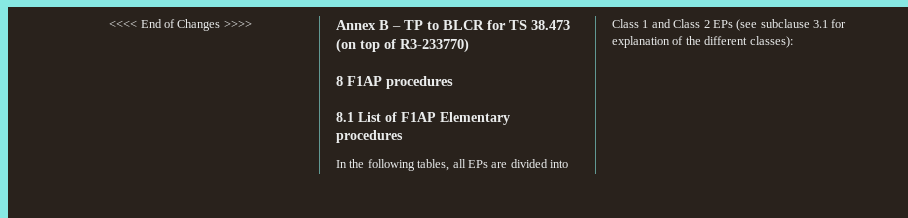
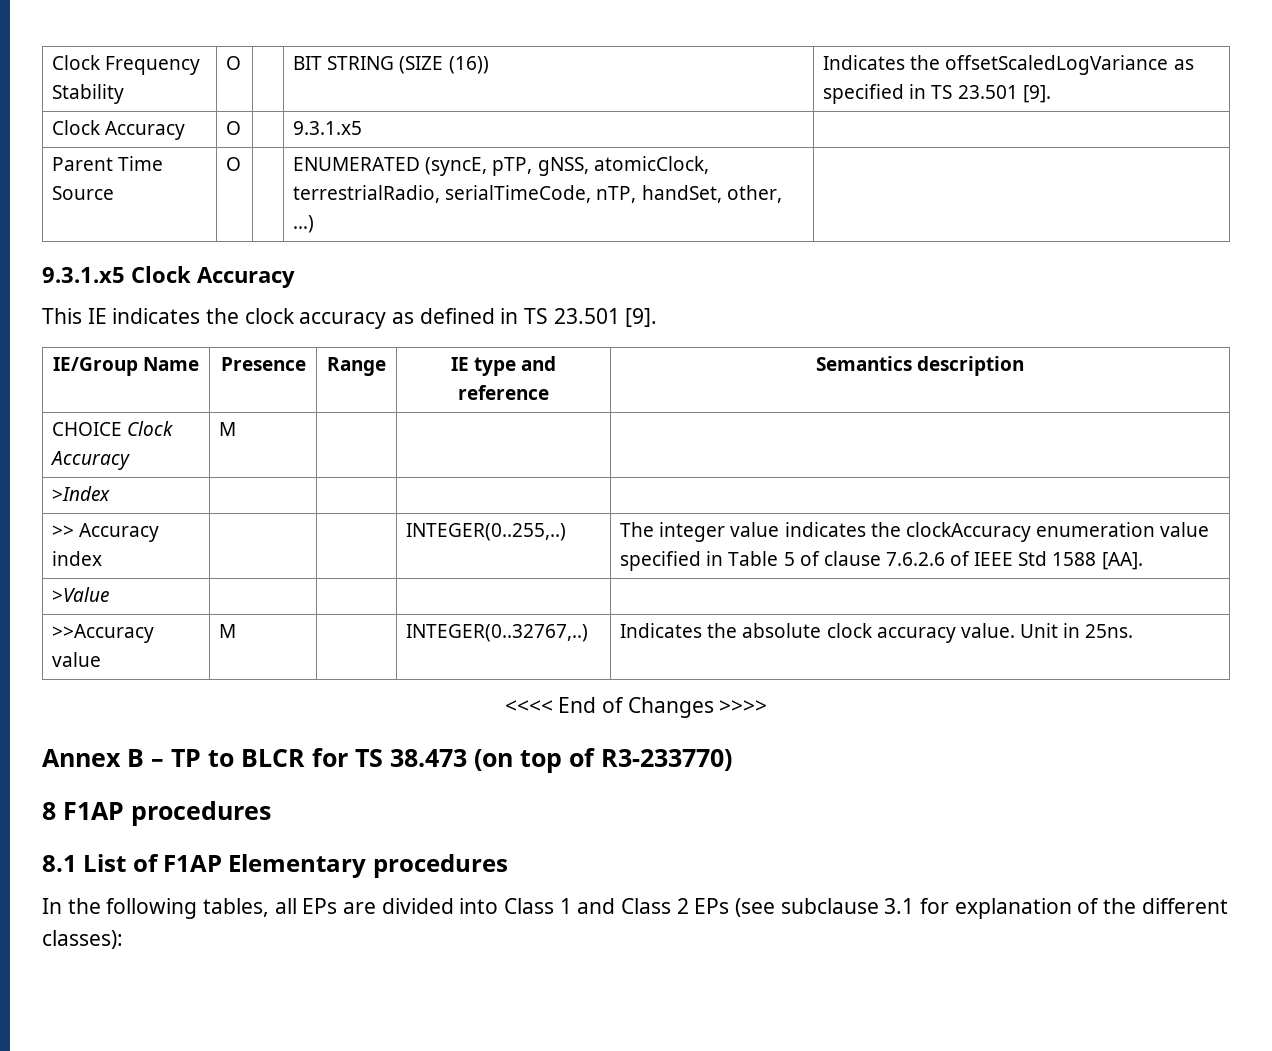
+ Clock Frequency Stability | O | | BIT STRING (SIZE (16)) | Indicates the offsetScaledLogVariance as specified in TS 23.501 [9].
+ Clock Accuracy | O | | 9.3.1.x5 |
+ Parent Time Source | O | | ENUMERATED (syncE, pTP, gNSS, atomicClock, terrestrialRadio, serialTimeCode, nTP, handSet, other, …) |
+ 9.3.1.x5 Clock Accuracy
+ This IE indicates the clock accuracy as defined in TS 23.501 [9].
+ IE/Group Name | Presence | Range | IE type and reference | Semantics description
+ CHOICE Clock Accuracy | M | | |
+ >Index | | | |
+ >> Accuracy index | | | INTEGER(0..255,..) | The integer value indicates the clockAccuracy enumeration value specified in Table 5 of clause 7.6.2.6 of IEEE Std 1588 [AA].
+ >Value | | | |
+ >>Accuracy value | M | | INTEGER(0..32767,..) | Indicates the absolute clock accuracy value. Unit in 25ns.

